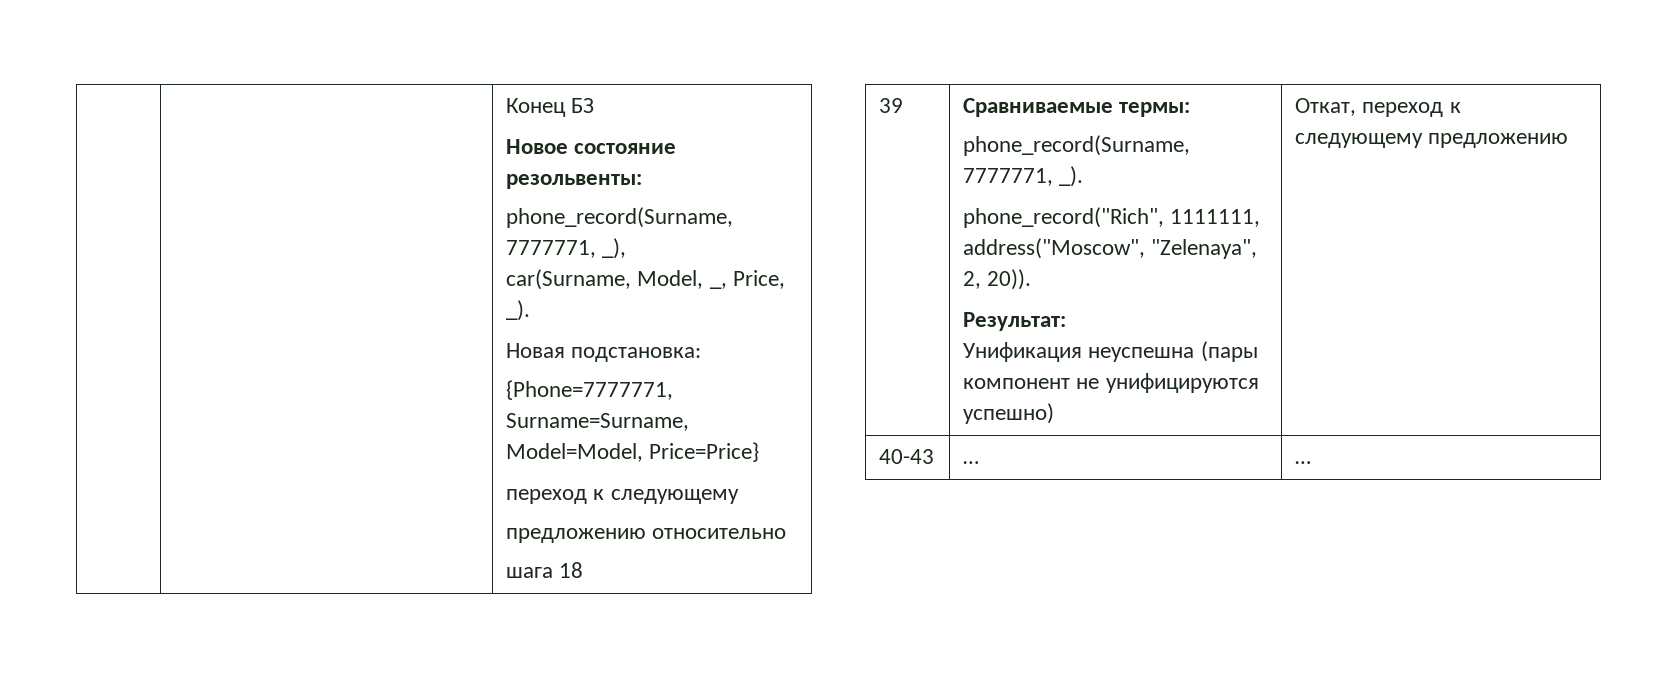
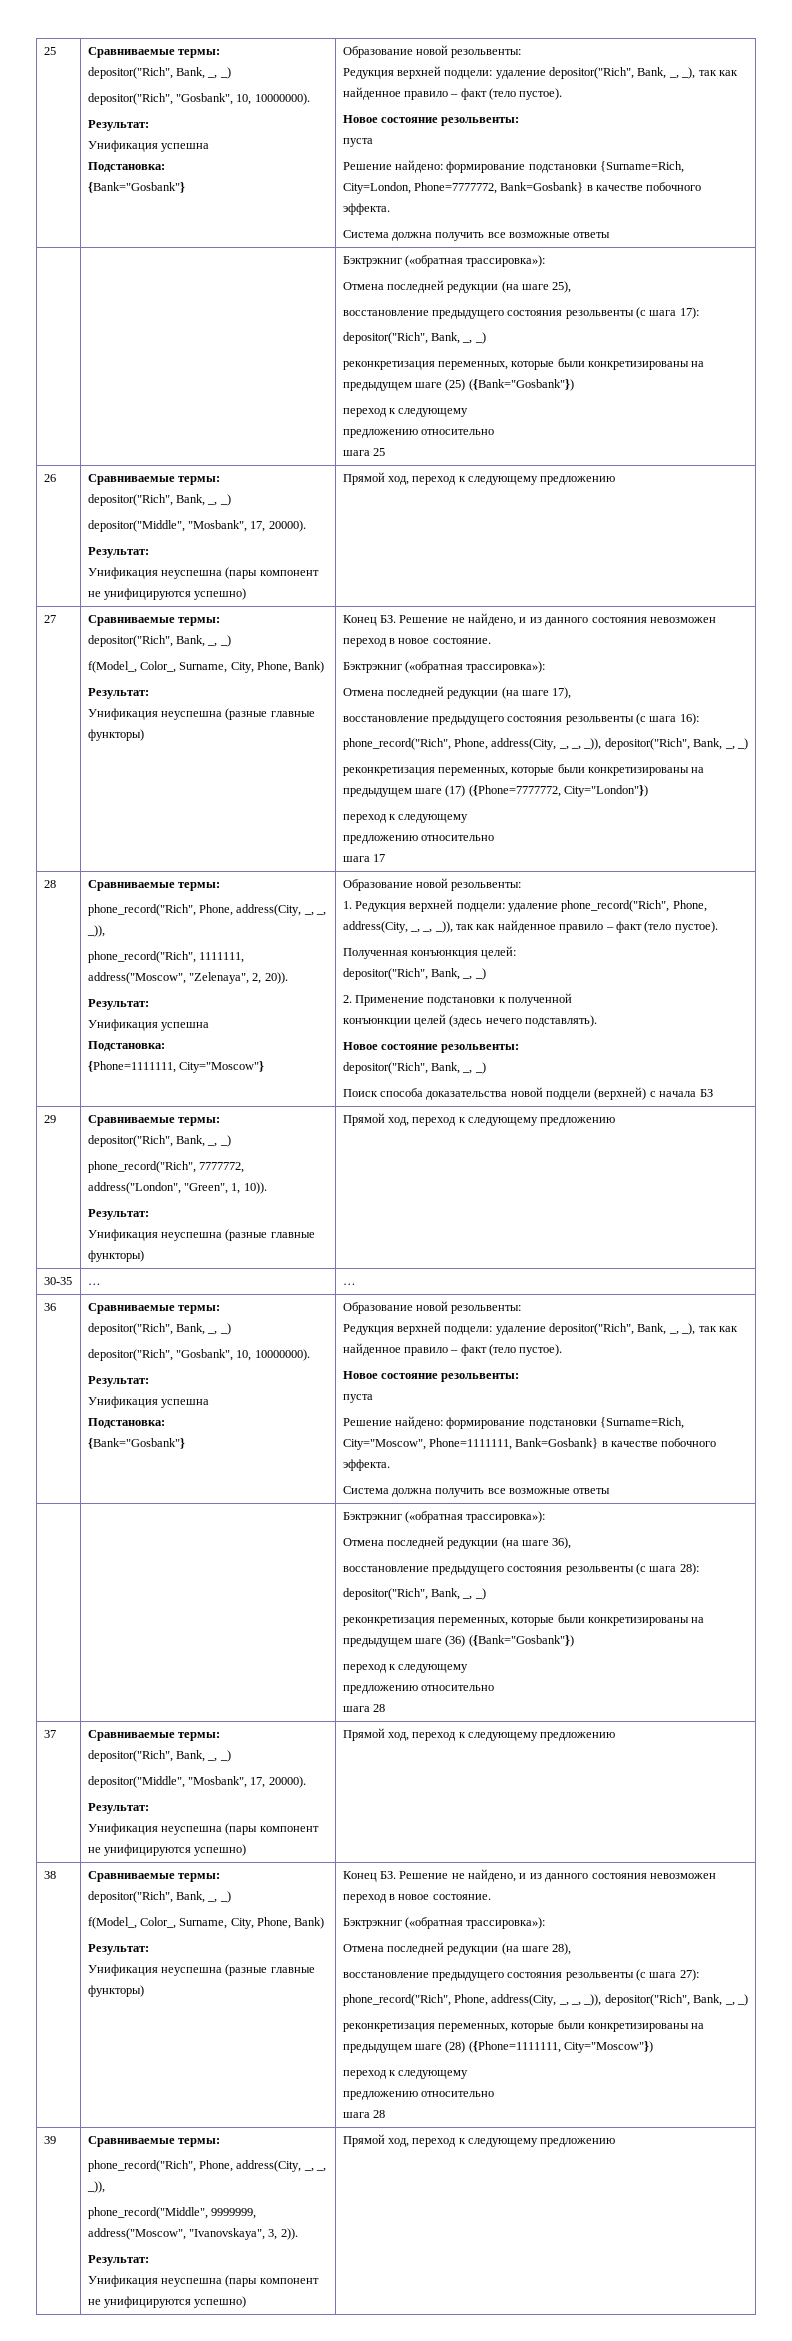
- Конец БЗ
+ 25 | Сравниваемые термы:
+ depositor("Rich", Bank, _, _)
+ depositor("Rich", "Gosbank", 10, 10000000).
+ Результат:
+ Унификация успешна
+ Подстановка:
+ {Bank="Gosbank"} | Образование новой резольвенты:
+ Редукция верхней подцели: удаление depositor("Rich", Bank, _, _), так как найденное правило – факт (тело пустое).
  Новое состояние резольвенты:
- phone_record(Surname, 7777771, _),
- car(Surname, Model, _, Price, _).
- Новая подстановка:
- {Phone=7777771, Surname=Surname, Model=Model, Price=Price}
+ пуста
+ Решение найдено: формирование подстановки {Surname=Rich, City=London, Phone=7777772, Bank=Gosbank} в качестве побочного эффекта.
+ Система должна получить все возможные ответы
+ | | Бэктрэкниг («обратная трассировка»):
+ Отмена последней редукции (на шаге 25),
+ восстановление предыдущего состояния резольвенты (с шага 17):
+ depositor("Rich", Bank, _, _)
+ реконкретизация переменных, которые были конкретизированы на предыдущем шаге (25) ({Bank="Gosbank"})
  переход к следующему
  предложению относительно
- шага 18
- 39 | Сравниваемые термы:
- phone_record(Surname, 7777771, _).
+ шага 25
+ 26 | Сравниваемые термы:
+ depositor("Rich", Bank, _, _)
+ depositor("Middle", "Mosbank", 17, 20000).
+ Результат:
+ Унификация неуспешна (пары компонент не унифицируются успешно) | Прямой ход, переход к следующему предложению
+ 27 | Сравниваемые термы:
+ depositor("Rich", Bank, _, _)
+ f(Model_, Color_, Surname, City, Phone, Bank)
+ Результат:
+ Унификация неуспешна (разные главные функторы) | Конец БЗ. Решение не найдено, и из данного состояния невозможен переход в новое состояние.
+ Бэктрэкниг («обратная трассировка»):
+ Отмена последней редукции (на шаге 17),
+ восстановление предыдущего состояния резольвенты (с шага 16):
+ phone_record("Rich", Phone, address(City, _, _, _)), depositor("Rich", Bank, _, _)
+ реконкретизация переменных, которые были конкретизированы на предыдущем шаге (17) ({Phone=7777772, City="London"})
+ переход к следующему
+ предложению относительно
+ шага 17
+ 28 | Сравниваемые термы:
+ phone_record("Rich", Phone, address(City, _, _, _)),
  phone_record("Rich", 1111111, address("Moscow", "Zelenaya", 2, 20)).
  Результат:
- Унификация неуспешна (пары компонент не унифицируются успешно) | Откат, переход к следующему предложению
- 40-43 | … | …
+ Унификация успешна
+ Подстановка:
+ {Phone=1111111, City="Moscow"} | Образование новой резольвенты:
+ 1. Редукция верхней подцели: удаление phone_record("Rich", Phone, address(City, _, _, _)), так как найденное правило – факт (тело пустое).
+ Полученная конъюнкция целей:
+ depositor("Rich", Bank, _, _)
+ 2. Применение подстановки к полученной
+ конъюнкции целей (здесь нечего подставлять).
+ Новое состояние резольвенты:
+ depositor("Rich", Bank, _, _)
+ Поиск способа доказательства новой подцели (верхней) с начала БЗ
+ 29 | Сравниваемые термы:
+ depositor("Rich", Bank, _, _)
+ phone_record("Rich", 7777772, address("London", "Green", 1, 10)).
+ Результат:
+ Унификация неуспешна (разные главные функторы) | Прямой ход, переход к следующему предложению
+ 30-35 | … | …
+ 36 | Сравниваемые термы:
+ depositor("Rich", Bank, _, _)
+ depositor("Rich", "Gosbank", 10, 10000000).
+ Результат:
+ Унификация успешна
+ Подстановка:
+ {Bank="Gosbank"} | Образование новой резольвенты:
+ Редукция верхней подцели: удаление depositor("Rich", Bank, _, _), так как найденное правило – факт (тело пустое).
+ Новое состояние резольвенты:
+ пуста
+ Решение найдено: формирование подстановки {Surname=Rich, City="Moscow", Phone=1111111, Bank=Gosbank} в качестве побочного эффекта.
+ Система должна получить все возможные ответы
+ | | Бэктрэкниг («обратная трассировка»):
+ Отмена последней редукции (на шаге 36),
+ восстановление предыдущего состояния резольвенты (с шага 28):
+ depositor("Rich", Bank, _, _)
+ реконкретизация переменных, которые были конкретизированы на предыдущем шаге (36) ({Bank="Gosbank"})
+ переход к следующему
+ предложению относительно
+ шага 28
+ 37 | Сравниваемые термы:
+ depositor("Rich", Bank, _, _)
+ depositor("Middle", "Mosbank", 17, 20000).
+ Результат:
+ Унификация неуспешна (пары компонент не унифицируются успешно) | Прямой ход, переход к следующему предложению
+ 38 | Сравниваемые термы:
+ depositor("Rich", Bank, _, _)
+ f(Model_, Color_, Surname, City, Phone, Bank)
+ Результат:
+ Унификация неуспешна (разные главные функторы) | Конец БЗ. Решение не найдено, и из данного состояния невозможен переход в новое состояние.
+ Бэктрэкниг («обратная трассировка»):
+ Отмена последней редукции (на шаге 28),
+ восстановление предыдущего состояния резольвенты (с шага 27):
+ phone_record("Rich", Phone, address(City, _, _, _)), depositor("Rich", Bank, _, _)
+ реконкретизация переменных, которые были конкретизированы на предыдущем шаге (28) ({Phone=1111111, City="Moscow"})
+ переход к следующему
+ предложению относительно
+ шага 28
+ 39 | Сравниваемые термы:
+ phone_record("Rich", Phone, address(City, _, _, _)),
+ phone_record("Middle", 9999999, address("Moscow", "Ivanovskaya", 3, 2)).
+ Результат:
+ Унификация неуспешна (пары компонент не унифицируются успешно) | Прямой ход, переход к следующему предложению

